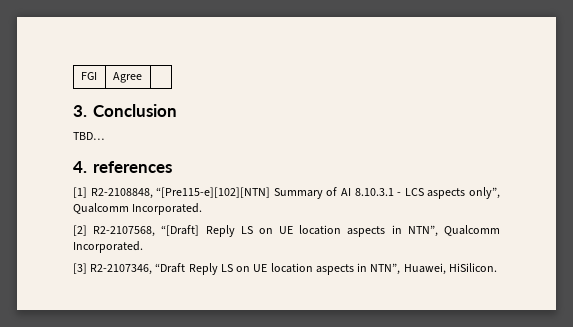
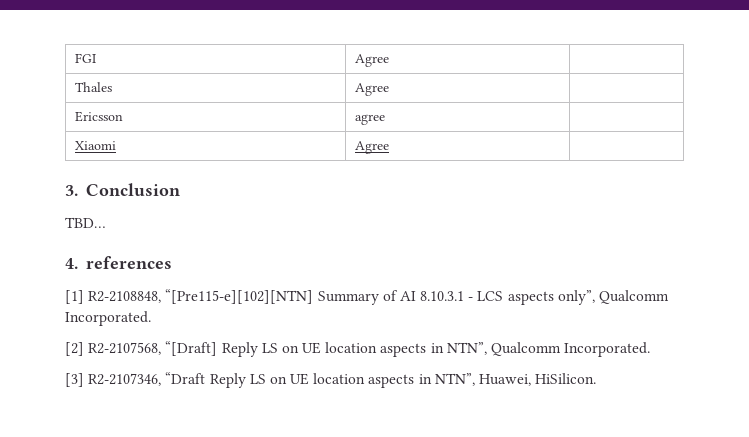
+ Thales | Agree |
+ Ericsson | agree |
+ Xiaomi | Agree |

